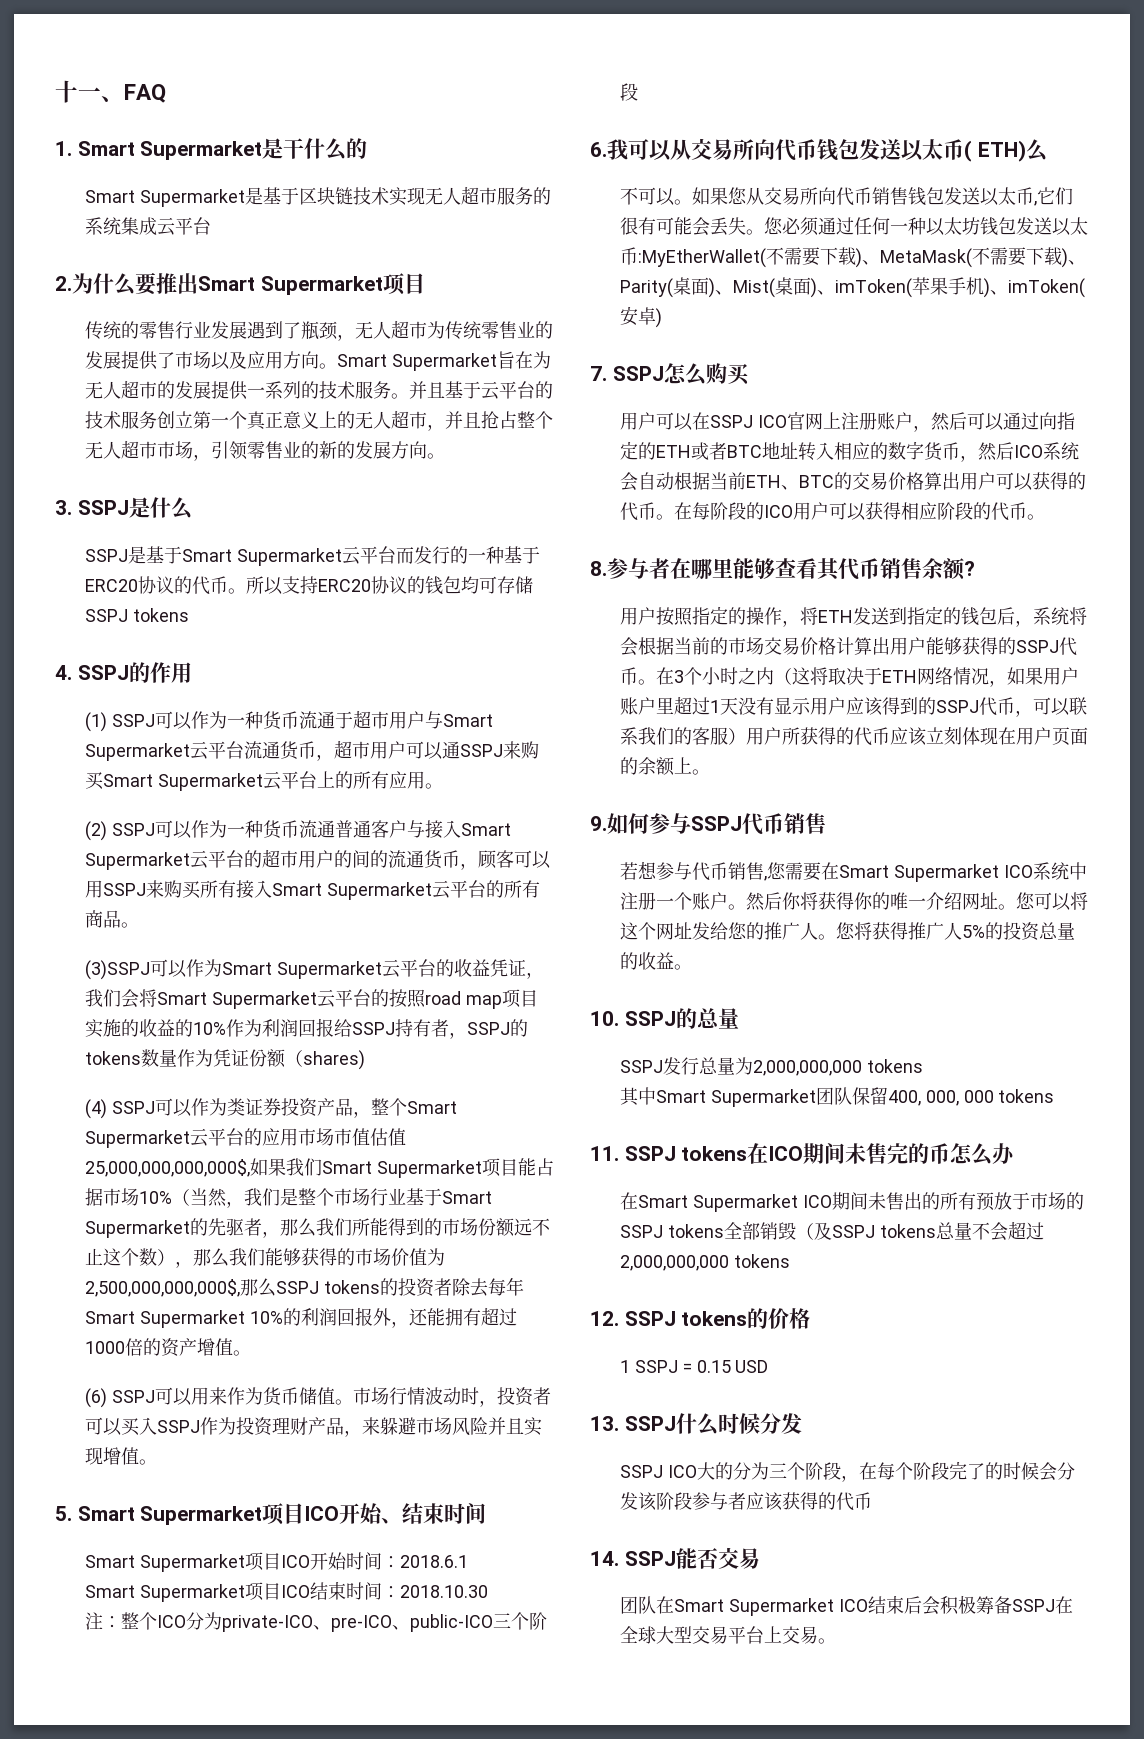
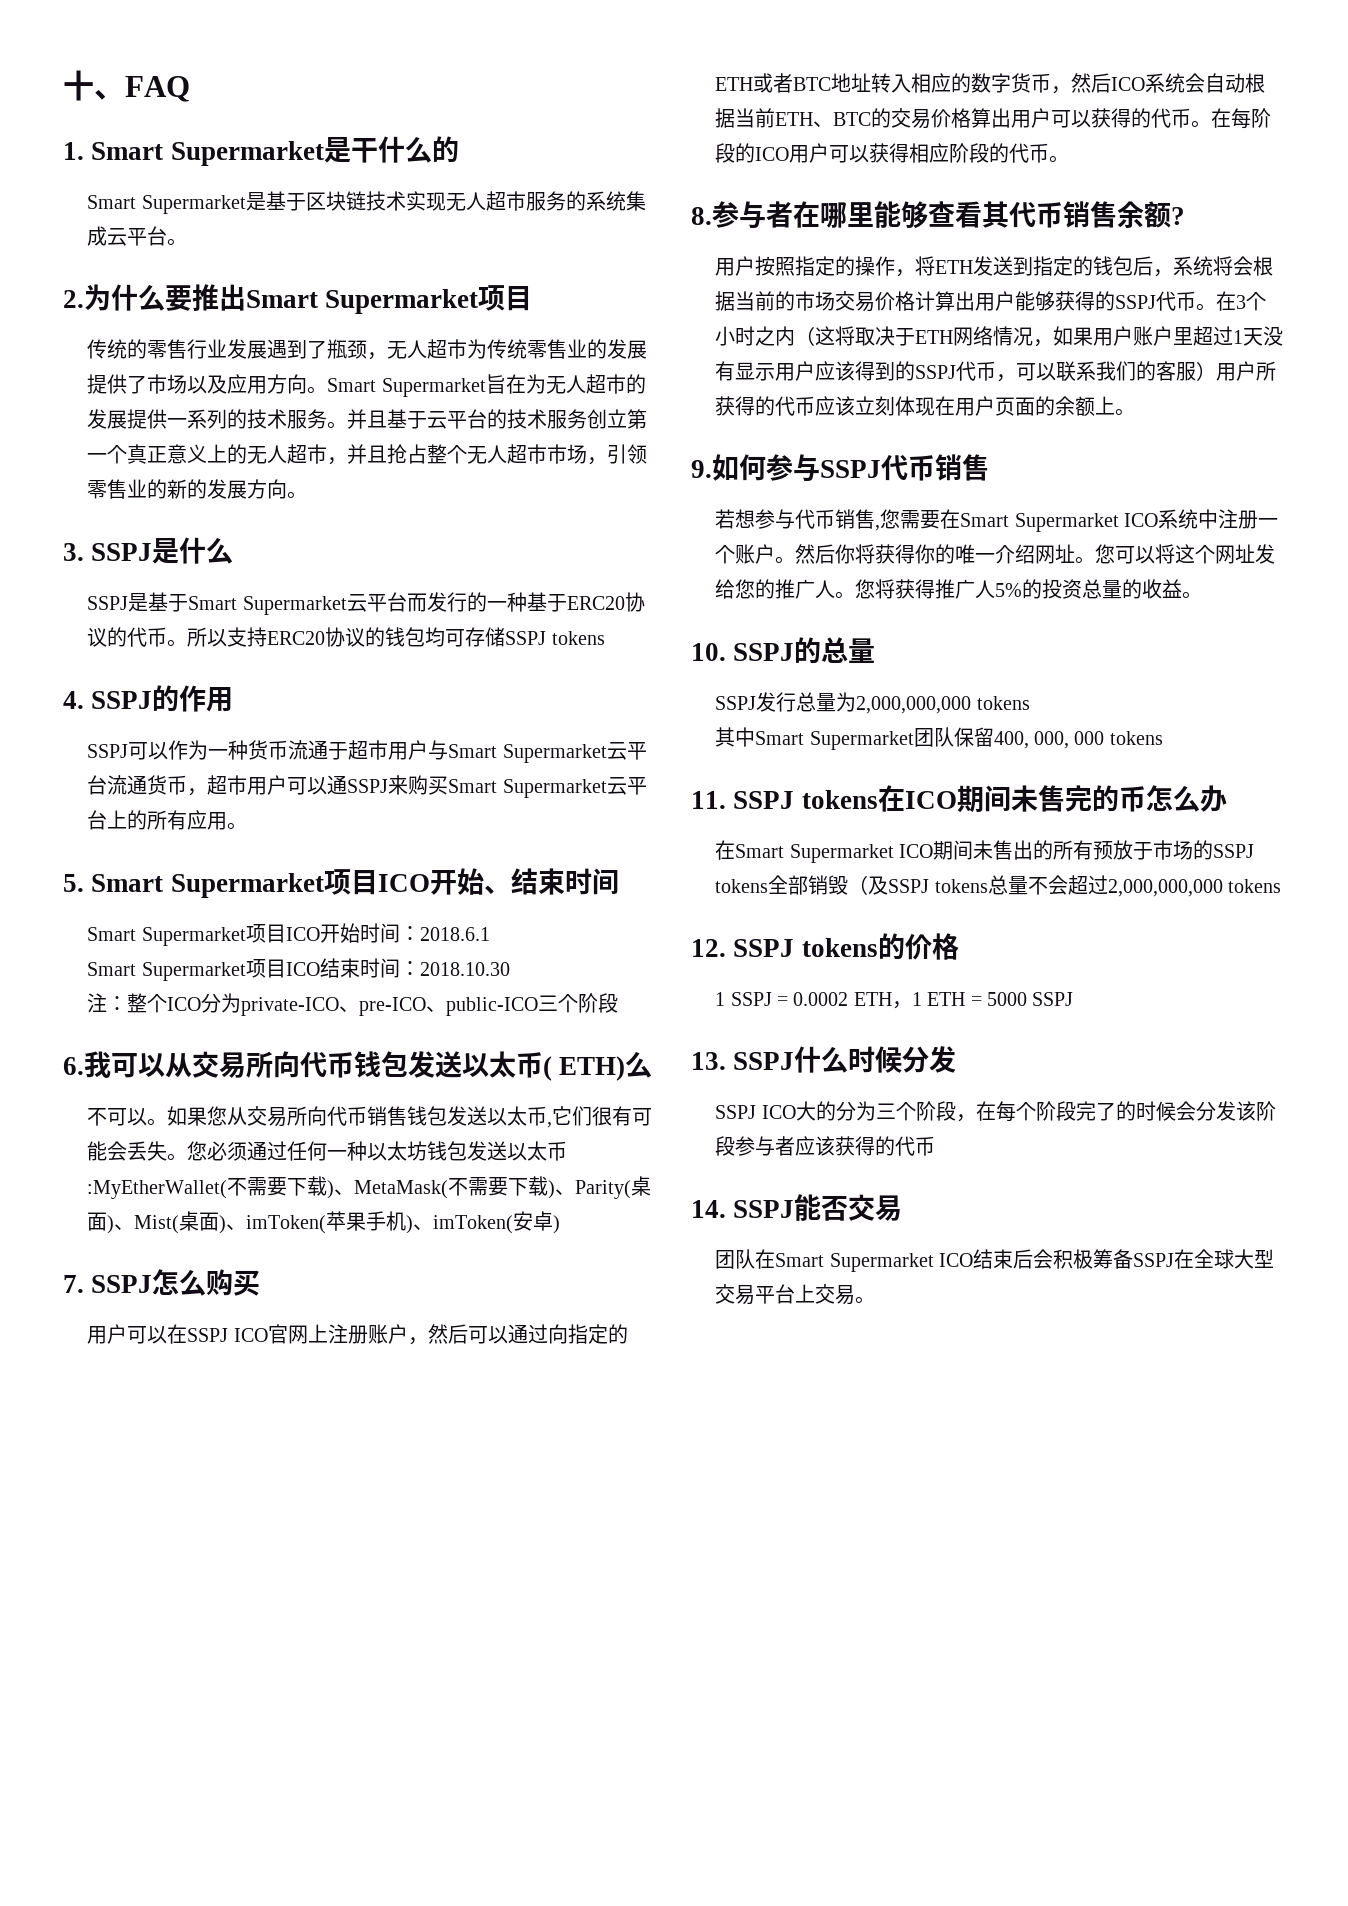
- 十一、FAQ
+ 十、FAQ
- Smart Supermarket是基于区块链技术实现无人超市服务的系统集成云平台
+ Smart Supermarket是基于区块链技术实现无人超市服务的系统集成云平台。
- (1) SSPJ可以作为一种货币流通于超市用户与Smart Supermarket云平台流通货币，超市用户可以通SSPJ来购买Smart Supermarket云平台上的所有应用。
+ SSPJ可以作为一种货币流通于超市用户与Smart Supermarket云平台流通货币，超市用户可以通SSPJ来购买Smart Supermarket云平台上的所有应用。
- (2) SSPJ可以作为一种货币流通普通客户与接入Smart Supermarket云平台的超市用户的间的流通货币，顾客可以用SSPJ来购买所有接入Smart Supermarket云平台的所有商品。
- (3)SSPJ可以作为Smart Supermarket云平台的收益凭证，我们会将Smart Supermarket云平台的按照road map项目实施的收益的10%作为利润回报给SSPJ持有者，SSPJ的tokens数量作为凭证份额（shares)
- (4) SSPJ可以作为类证券投资产品，整个Smart Supermarket云平台的应用市场市值估值25,000,000,000,000$,如果我们Smart Supermarket项目能占据市场10%（当然，我们是整个市场行业基于Smart Supermarket的先驱者，那么我们所能得到的市场份额远不止这个数），那么我们能够获得的市场价值为2,500,000,000,000$,那么SSPJ tokens的投资者除去每年Smart Supermarket 10%的利润回报外，还能拥有超过1000倍的资产增值。
- (6) SSPJ可以用来作为货币储值。市场行情波动时，投资者可以买入SSPJ作为投资理财产品，来躲避市场风险并且实现增值。
- 1 SSPJ = 0.15 USD
+ 1 SSPJ = 0.0002 ETH，1 ETH = 5000 SSPJ

